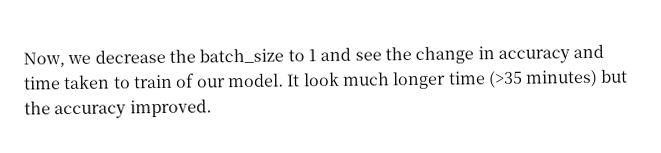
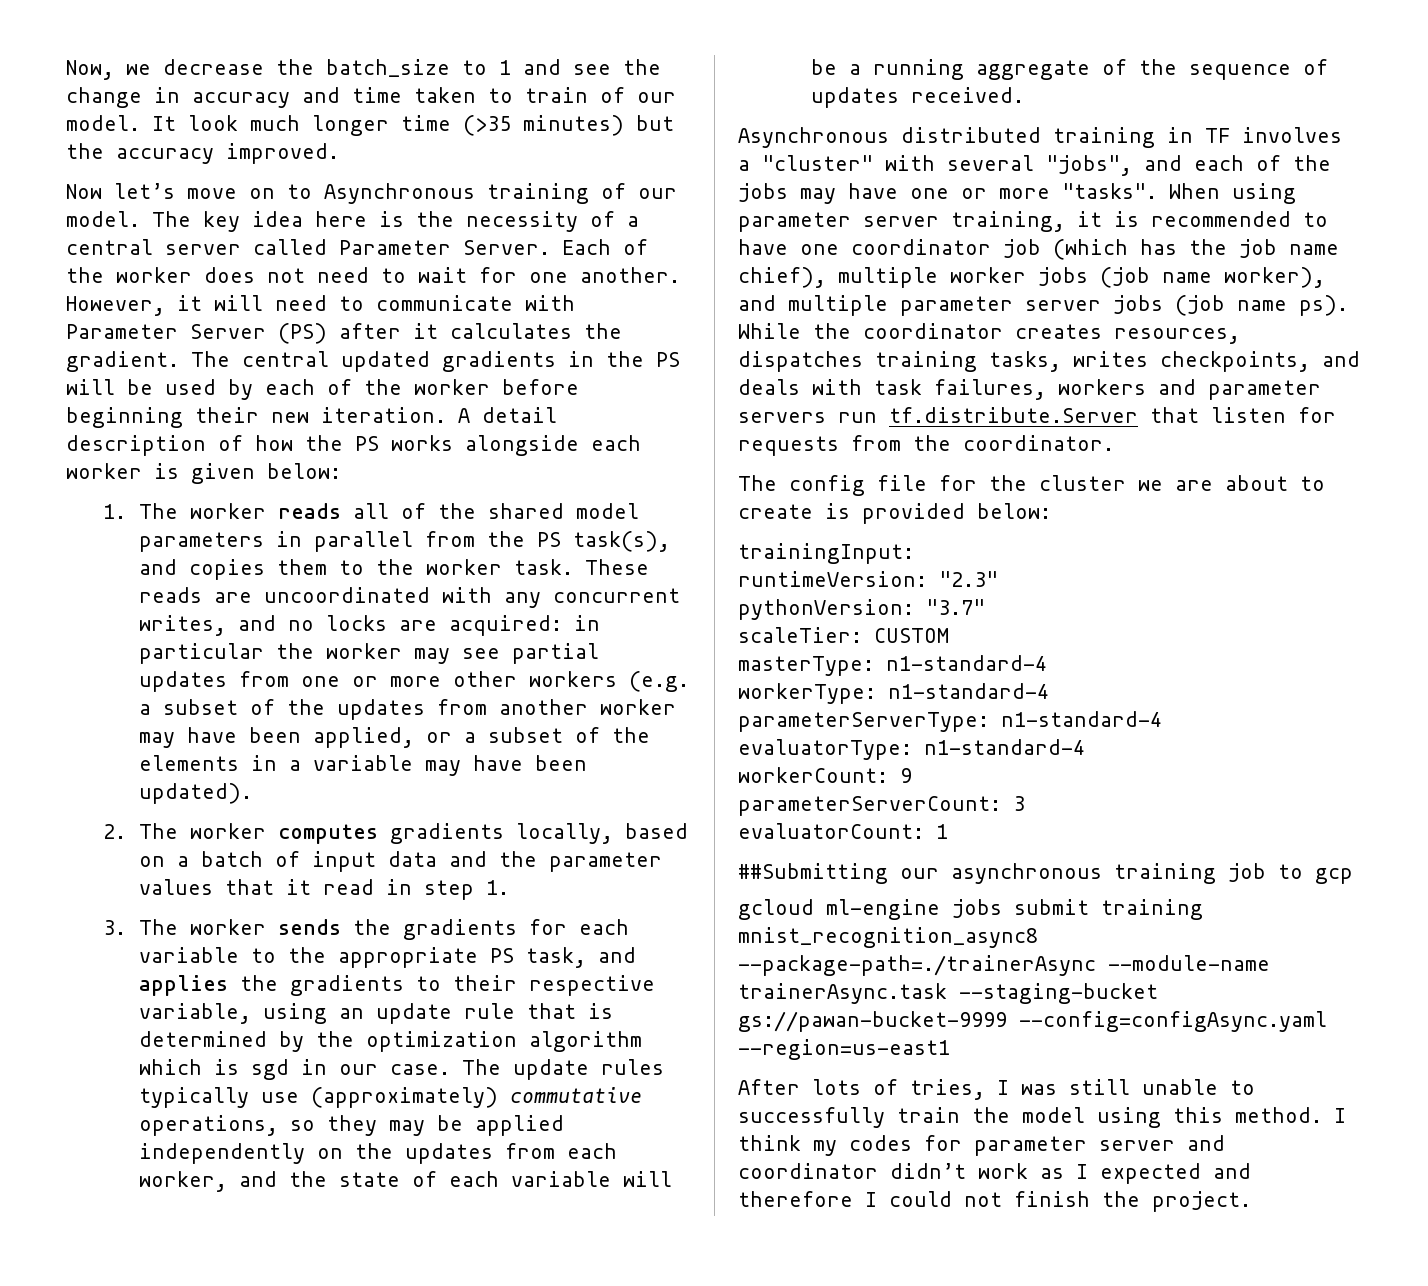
+ Now let’s move on to Asynchronous training of our model. The key idea here is the necessity of a central server called Parameter Server. Each of the worker does not need to wait for one another. However, it will need to communicate with Parameter Server (PS) after it calculates the gradient. The central updated gradients in the PS will be used by each of the worker before beginning their new iteration. A detail description of how the PS works alongside each worker is given below:
+ 1. The worker reads all of the shared model parameters in parallel from the PS task(s), and copies them to the worker task. These reads are uncoordinated with any concurrent writes, and no locks are acquired: in particular the worker may see partial updates from one or more other workers (e.g. a subset of the updates from another worker may have been applied, or a subset of the elements in a variable may have been updated).
+ 2. The worker computes gradients locally, based on a batch of input data and the parameter values that it read in step 1.
+ 3. The worker sends the gradients for each variable to the appropriate PS task, and applies the gradients to their respective variable, using an update rule that is determined by the optimization algorithm which is sgd in our case. The update rules typically use (approximately) commutative operations, so they may be applied independently on the updates from each worker, and the state of each variable will be a running aggregate of the sequence of updates received.
+ Asynchronous distributed training in TF involves a "cluster" with several "jobs", and each of the jobs may have one or more "tasks". When using parameter server training, it is recommended to have one coordinator job (which has the job name chief), multiple worker jobs (job name worker), and multiple parameter server jobs (job name ps). While the coordinator creates resources, dispatches training tasks, writes checkpoints, and deals with task failures, workers and parameter servers run tf.distribute.Server that listen for requests from the coordinator.
+ The config file for the cluster we are about to create is provided below:
+ trainingInput:
+ runtimeVersion: "2.3"
+ pythonVersion: "3.7"
+ scaleTier: CUSTOM
+ masterType: n1-standard-4
+ workerType: n1-standard-4
+ parameterServerType: n1-standard-4
+ evaluatorType: n1-standard-4
+ workerCount: 9
+ parameterServerCount: 3
+ evaluatorCount: 1
+ ##Submitting our asynchronous training job to gcp
+ gcloud ml-engine jobs submit training mnist_recognition_async8 --package-path=./trainerAsync --module-name trainerAsync.task --staging-bucket gs://pawan-bucket-9999 --config=configAsync.yaml --region=us-east1
+ After lots of tries, I was still unable to successfully train the model using this method. I think my codes for parameter server and coordinator didn’t work as I expected and therefore I could not finish the project.

